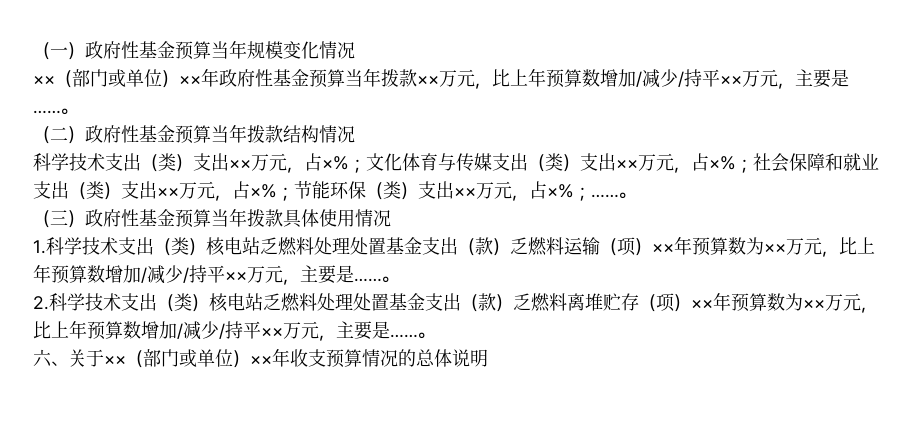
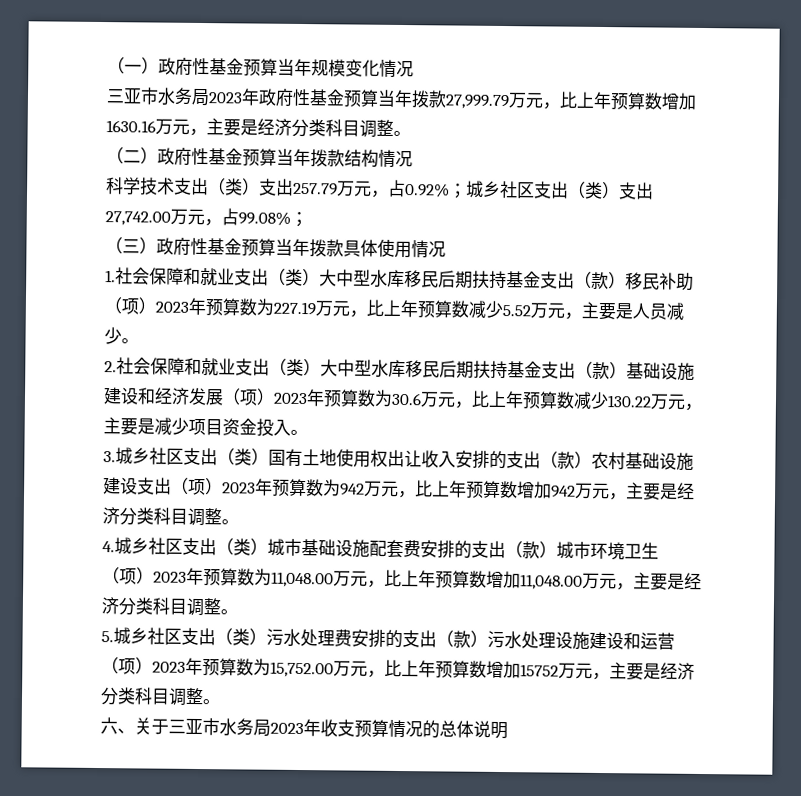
- ××（部门或单位）××年政府性基金预算当年拨款××万元，比上年预算数增加/减少/持平××万元，主要是……。
+ 三亚市水务局2023年政府性基金预算当年拨款27,999.79万元，比上年预算数增加1630.16万元，主要是经济分类科目调整。
- 科学技术支出（类）支出××万元，占×%；文化体育与传媒支出（类）支出××万元，占×%；社会保障和就业支出（类）支出××万元，占×%；节能环保（类）支出××万元，占×%；……。
+ 科学技术支出（类）支出257.79万元，占0.92%；城乡社区支出（类）支出27,742.00万元，占99.08%；
- 1.科学技术支出（类）核电站乏燃料处理处置基金支出（款）乏燃料运输（项）××年预算数为××万元，比上年预算数增加/减少/持平××万元，主要是……。
- 2.科学技术支出（类）核电站乏燃料处理处置基金支出（款）乏燃料离堆贮存（项）××年预算数为××万元，比上年预算数增加/减少/持平××万元，主要是……。
- 六、关于××（部门或单位）××年收支预算情况的总体说明
+ 1.社会保障和就业支出（类）大中型水库移民后期扶持基金支出（款）移民补助（项）2023年预算数为227.19万元，比上年预算数减少5.52万元，主要是人员减少。
+ 2.社会保障和就业支出（类）大中型水库移民后期扶持基金支出（款）基础设施建设和经济发展（项）2023年预算数为30.6万元，比上年预算数减少130.22万元，主要是减少项目资金投入。
+ 3.城乡社区支出（类）国有土地使用权出让收入安排的支出（款）农村基础设施建设支出（项）2023年预算数为942万元，比上年预算数增加942万元，主要是经济分类科目调整。
+ 4.城乡社区支出（类）城市基础设施配套费安排的支出（款）城市环境卫生（项）2023年预算数为11,048.00万元，比上年预算数增加11,048.00万元，主要是经济分类科目调整。
+ 5.城乡社区支出（类）污水处理费安排的支出（款）污水处理设施建设和运营（项）2023年预算数为15,752.00万元，比上年预算数增加15752万元，主要是经济分类科目调整。
+ 六、关于三亚市水务局2023年收支预算情况的总体说明

